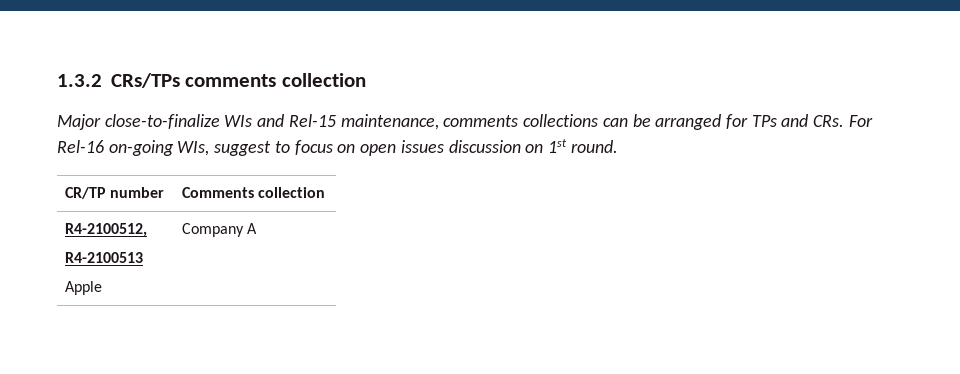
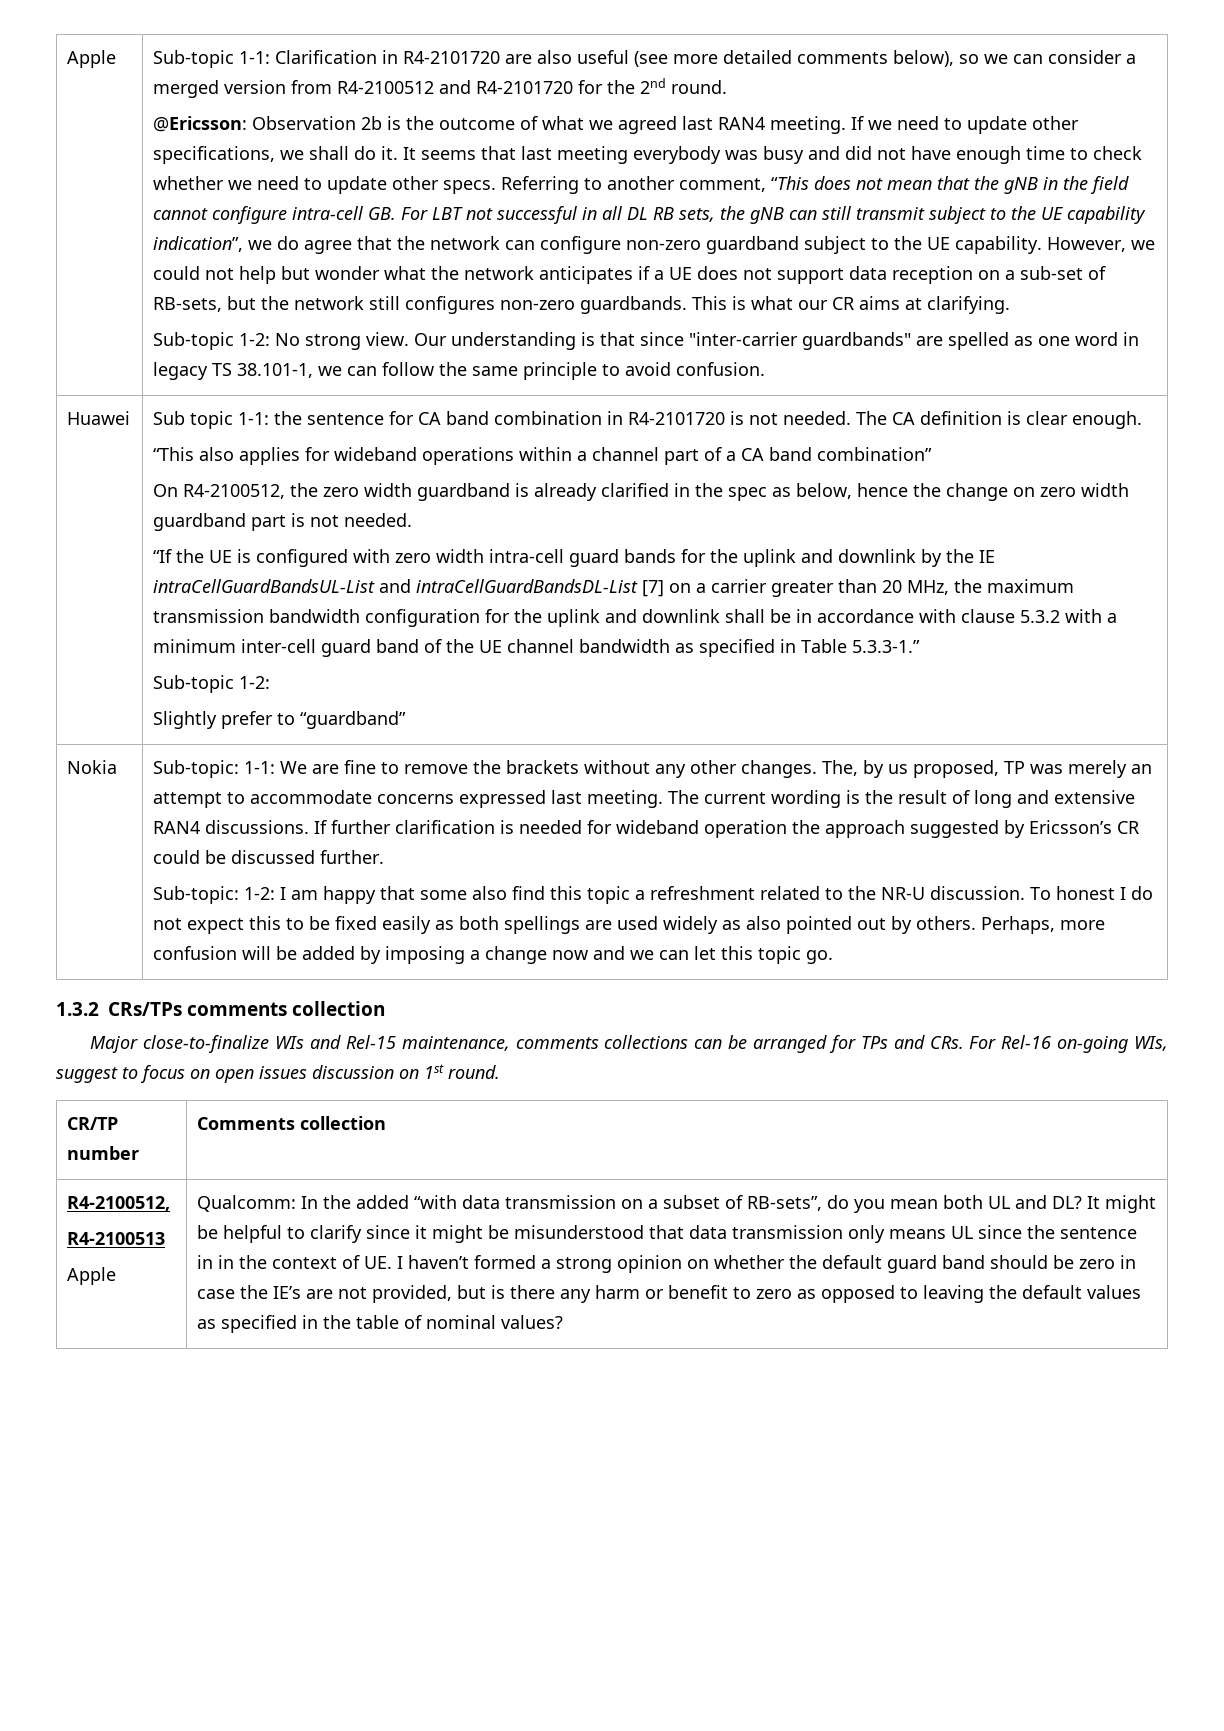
+ Apple | Sub-topic 1-1: Clarification in R4-2101720 are also useful (see more detailed comments below), so we can consider a merged version from R4-2100512 and R4-2101720 for the 2nd round.
+ @Ericsson: Observation 2b is the outcome of what we agreed last RAN4 meeting. If we need to update other specifications, we shall do it. It seems that last meeting everybody was busy and did not have enough time to check whether we need to update other specs. Referring to another comment, “This does not mean that the gNB in the field cannot configure intra-cell GB. For LBT not successful in all DL RB sets, the gNB can still transmit subject to the UE capability indication”, we do agree that the network can configure non-zero guardband subject to the UE capability. However, we could not help but wonder what the network anticipates if a UE does not support data reception on a sub-set of RB-sets, but the network still configures non-zero guardbands. This is what our CR aims at clarifying.
+ Sub-topic 1-2: No strong view. Our understanding is that since "inter-carrier guardbands" are spelled as one word in legacy TS 38.101-1, we can follow the same principle to avoid confusion.
+ Huawei | Sub topic 1-1: the sentence for CA band combination in R4-2101720 is not needed. The CA definition is clear enough.
+ “This also applies for wideband operations within a channel part of a CA band combination”
+ On R4-2100512, the zero width guardband is already clarified in the spec as below, hence the change on zero width guardband part is not needed.
+ “If the UE is configured with zero width intra-cell guard bands for the uplink and downlink by the IE intraCellGuardBandsUL-List and intraCellGuardBandsDL-List [7] on a carrier greater than 20 MHz, the maximum transmission bandwidth configuration for the uplink and downlink shall be in accordance with clause 5.3.2 with a minimum inter-cell guard band of the UE channel bandwidth as specified in Table 5.3.3-1.”
+ Sub-topic 1-2:
+ Slightly prefer to “guardband”
+ Nokia | Sub-topic: 1-1: We are fine to remove the brackets without any other changes. The, by us proposed, TP was merely an attempt to accommodate concerns expressed last meeting. The current wording is the result of long and extensive RAN4 discussions. If further clarification is needed for wideband operation the approach suggested by Ericsson’s CR could be discussed further.
+ Sub-topic: 1-2: I am happy that some also find this topic a refreshment related to the NR-U discussion. To honest I do not expect this to be fixed easily as both spellings are used widely as also pointed out by others. Perhaps, more confusion will be added by imposing a change now and we can let this topic go.
- Company A
+ Qualcomm: In the added “with data transmission on a subset of RB-sets”, do you mean both UL and DL? It might be helpful to clarify since it might be misunderstood that data transmission only means UL since the sentence in in the context of UE. I haven’t formed a strong opinion on whether the default guard band should be zero in case the IE’s are not provided, but is there any harm or benefit to zero as opposed to leaving the default values as specified in the table of nominal values?

